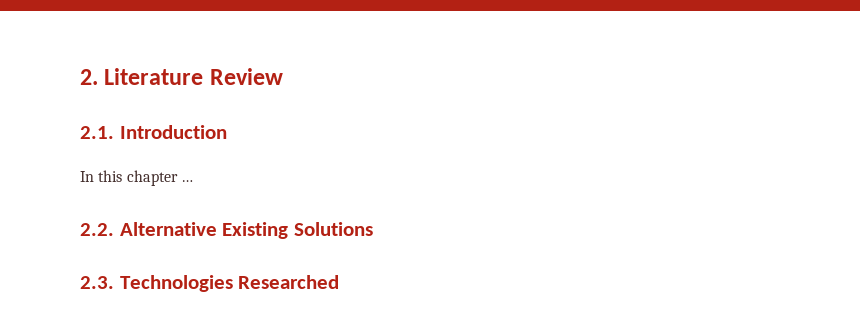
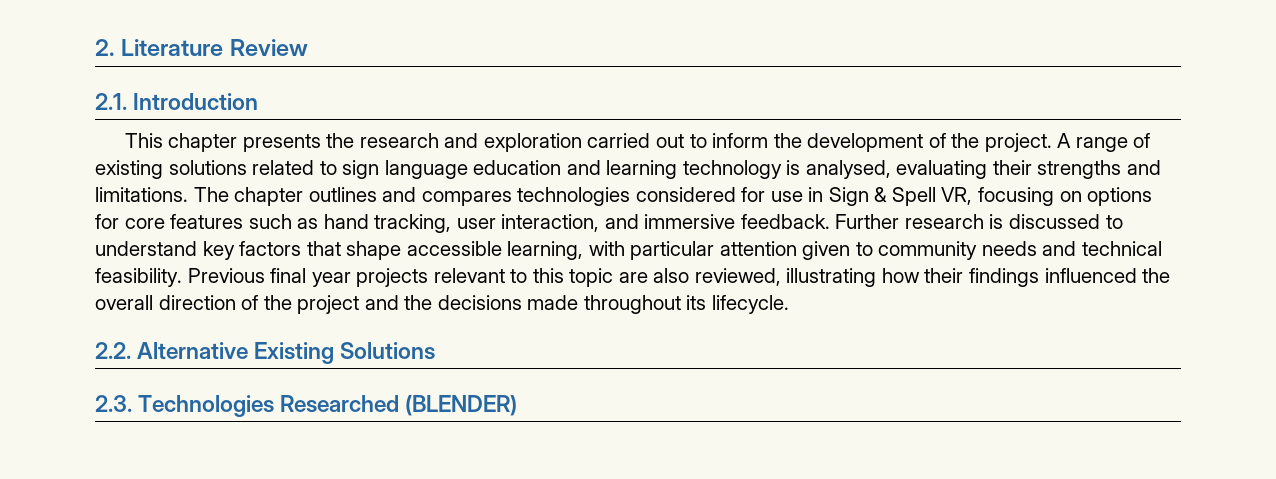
- In this chapter …
+ This chapter presents the research and exploration carried out to inform the development of the project. A range of existing solutions related to sign language education and learning technology is analysed, evaluating their strengths and limitations. The chapter outlines and compares technologies considered for use in Sign & Spell VR, focusing on options for core features such as hand tracking, user interaction, and immersive feedback. Further research is discussed to understand key factors that shape accessible learning, with particular attention given to community needs and technical feasibility. Previous final year projects relevant to this topic are also reviewed, illustrating how their findings influenced the overall direction of the project and the decisions made throughout its lifecycle.
- 2.3. Technologies Researched
+ 2.3. Technologies Researched (BLENDER)

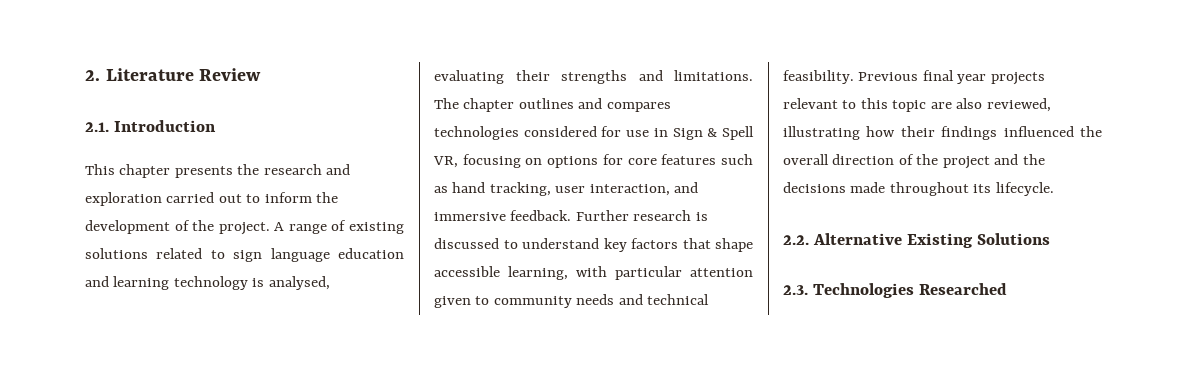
- 2.3. Technologies Researched (BLENDER)
+ 2.3. Technologies Researched

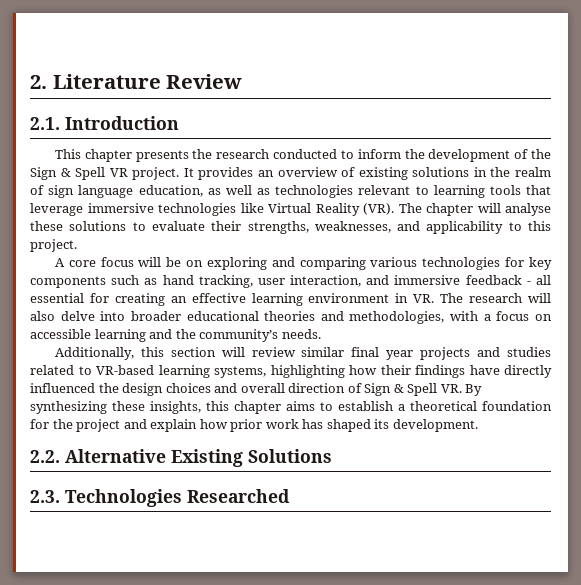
- This chapter presents the research and exploration carried out to inform the development of the project. A range of existing solutions related to sign language education and learning technology is analysed, evaluating their strengths and limitations. The chapter outlines and compares technologies considered for use in Sign & Spell VR, focusing on options for core features such as hand tracking, user interaction, and immersive feedback. Further research is discussed to understand key factors that shape accessible learning, with particular attention given to community needs and technical feasibility. Previous final year projects relevant to this topic are also reviewed, illustrating how their findings influenced the overall direction of the project and the decisions made throughout its lifecycle.
+ This chapter presents the research conducted to inform the development of the Sign & Spell VR project. It provides an overview of existing solutions in the realm of sign language education, as well as technologies relevant to learning tools that leverage immersive technologies like Virtual Reality (VR). The chapter will analyse these solutions to evaluate their strengths, weaknesses, and applicability to this project.
+ A core focus will be on exploring and comparing various technologies for key components such as hand tracking, user interaction, and immersive feedback - all essential for creating an effective learning environment in VR. The research will also delve into broader educational theories and methodologies, with a focus on accessible learning and the community’s needs.
+ Additionally, this section will review similar final year projects and studies related to VR-based learning systems, highlighting how their findings have directly influenced the design choices and overall direction of Sign & Spell VR. By synthesizing these insights, this chapter aims to establish a theoretical foundation for the project and explain how prior work has shaped its development.

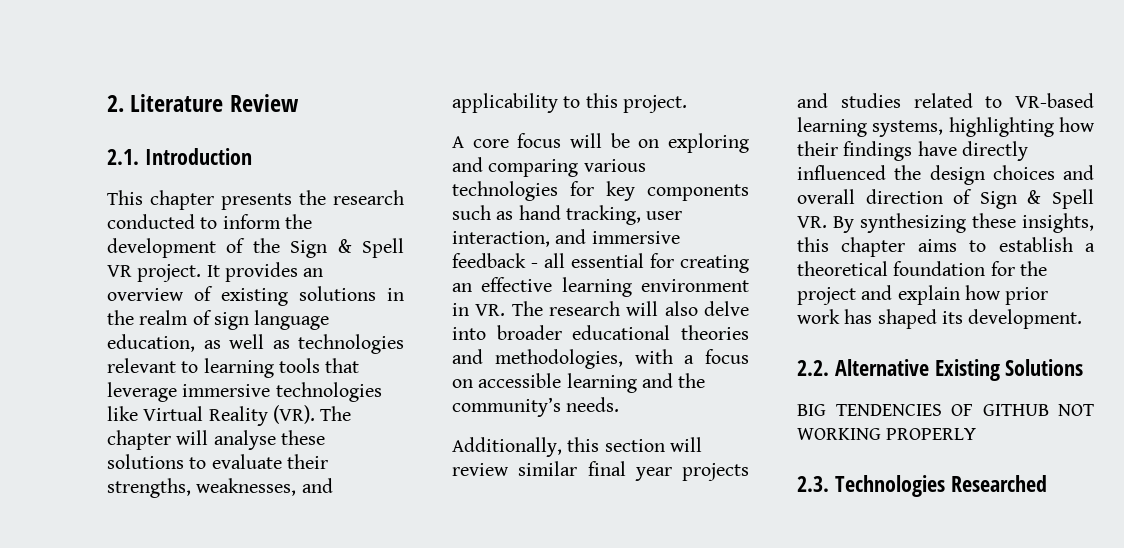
+ BIG TENDENCIES OF GITHUB NOT WORKING PROPERLY

